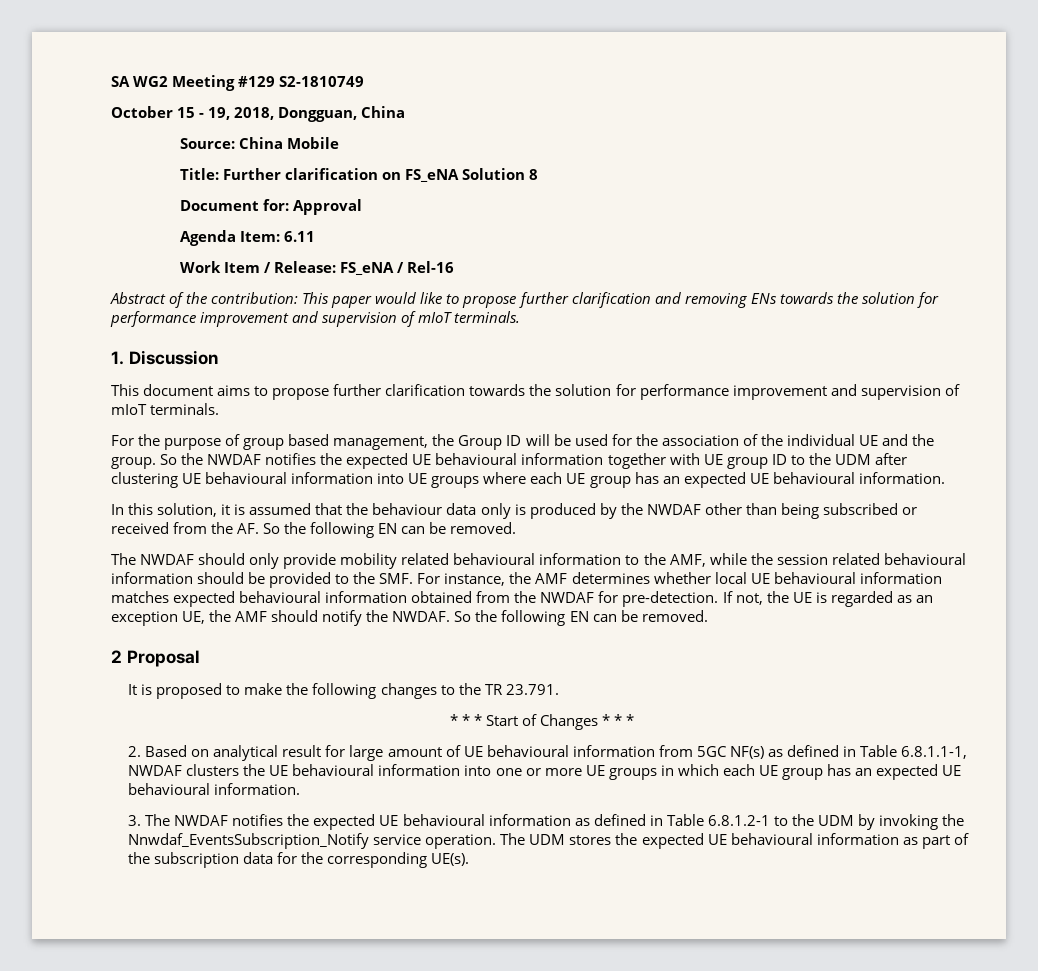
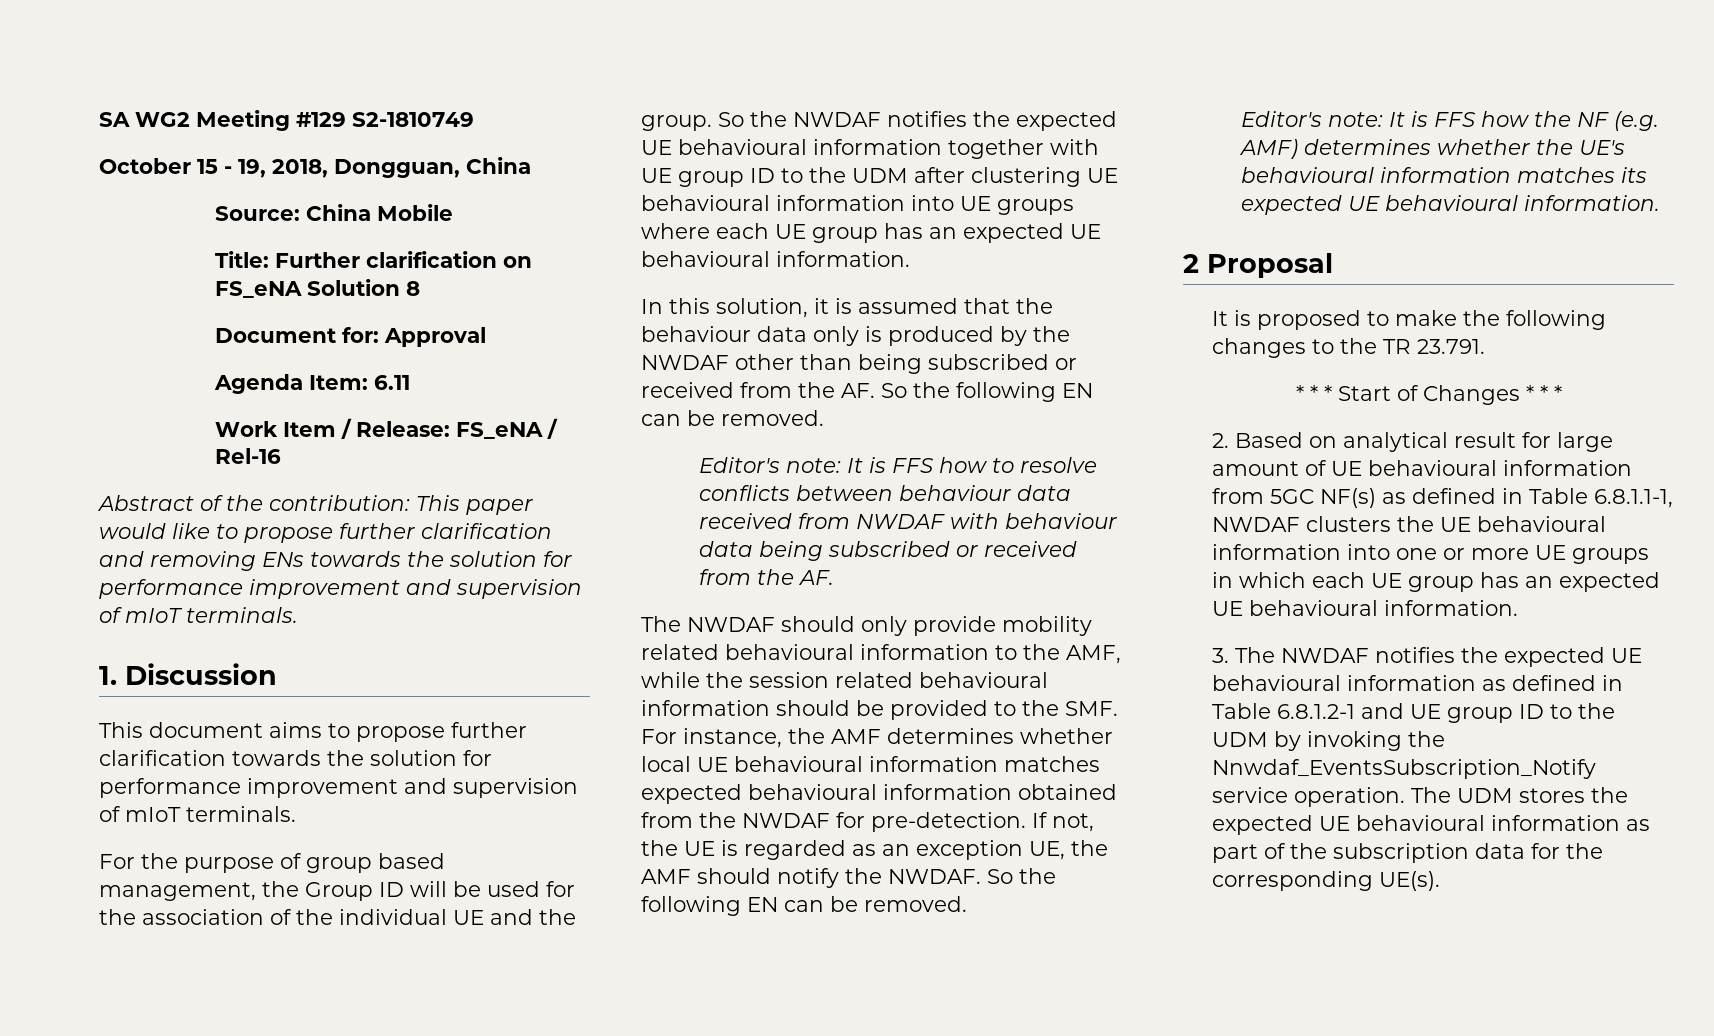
+ Editor's note: It is FFS how to resolve conflicts between behaviour data received from NWDAF with behaviour data being subscribed or received from the AF.
+ Editor's note: It is FFS how the NF (e.g. AMF) determines whether the UE's behavioural information matches its expected UE behavioural information.
- 3. The NWDAF notifies the expected UE behavioural information as defined in Table 6.8.1.2-1 to the UDM by invoking the Nnwdaf_EventsSubscription_Notify service operation.
+ 3. The NWDAF notifies the expected UE behavioural information as defined in Table 6.8.1.2-1 and UE group ID to the UDM by invoking the Nnwdaf_EventsSubscription_Notify service operation.

